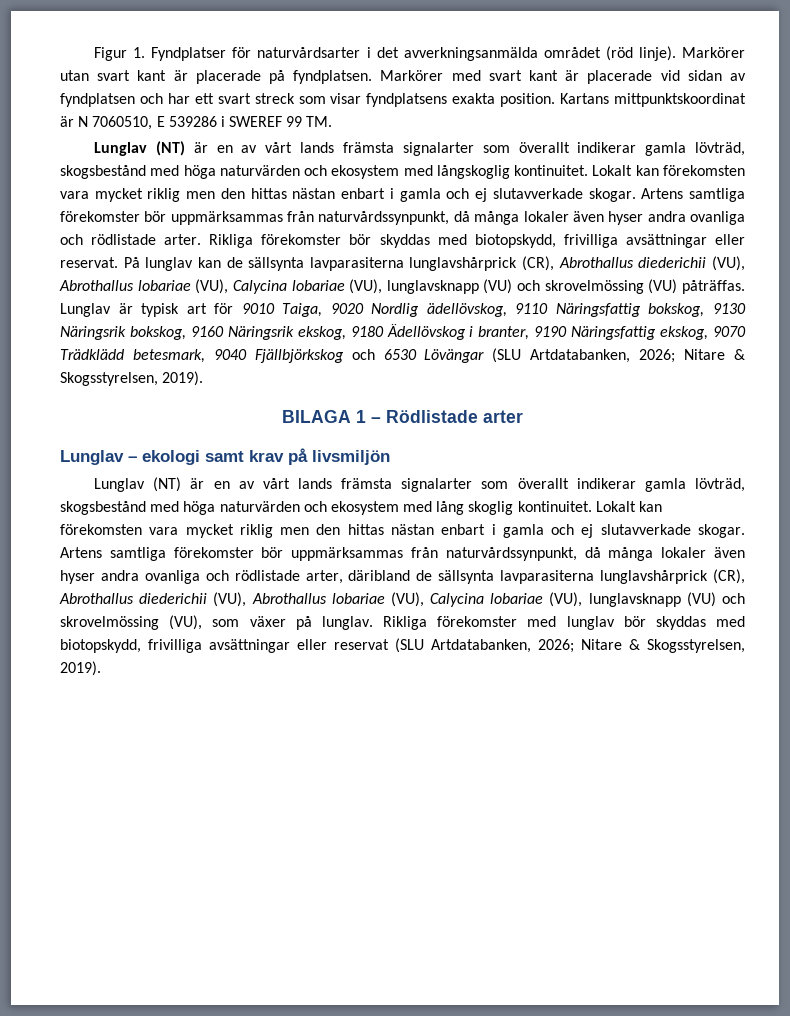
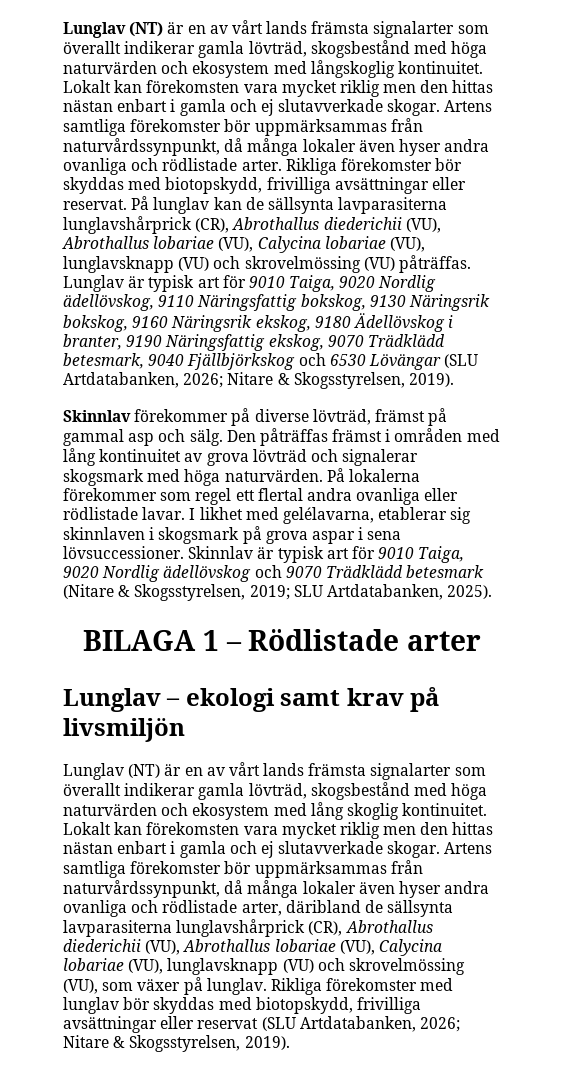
- Figur 1. Fyndplatser för naturvårdsarter i det avverkningsanmälda området (röd linje). Markörer utan svart kant är placerade på fyndplatsen. Markörer med svart kant är placerade vid sidan av fyndplatsen och har ett svart streck som visar fyndplatsens exakta position. Kartans mittpunktskoordinat är N 7060510, E 539286 i SWEREF 99 TM.
+ Skinnlav förekommer på diverse lövträd, främst på gammal asp och sälg. Den påträffas främst i områden med lång kontinuitet av grova lövträd och signalerar skogsmark med höga naturvärden. På lokalerna förekommer som regel ett flertal andra ovanliga eller rödlistade lavar. I likhet med gelélavarna, etablerar sig skinnlaven i skogsmark på grova aspar i sena lövsuccessioner. Skinnlav är typisk art för 9010 Taiga, 9020 Nordlig ädellövskog och 9070 Trädklädd betesmark (Nitare & Skogsstyrelsen, 2019; SLU Artdatabanken, 2025).

